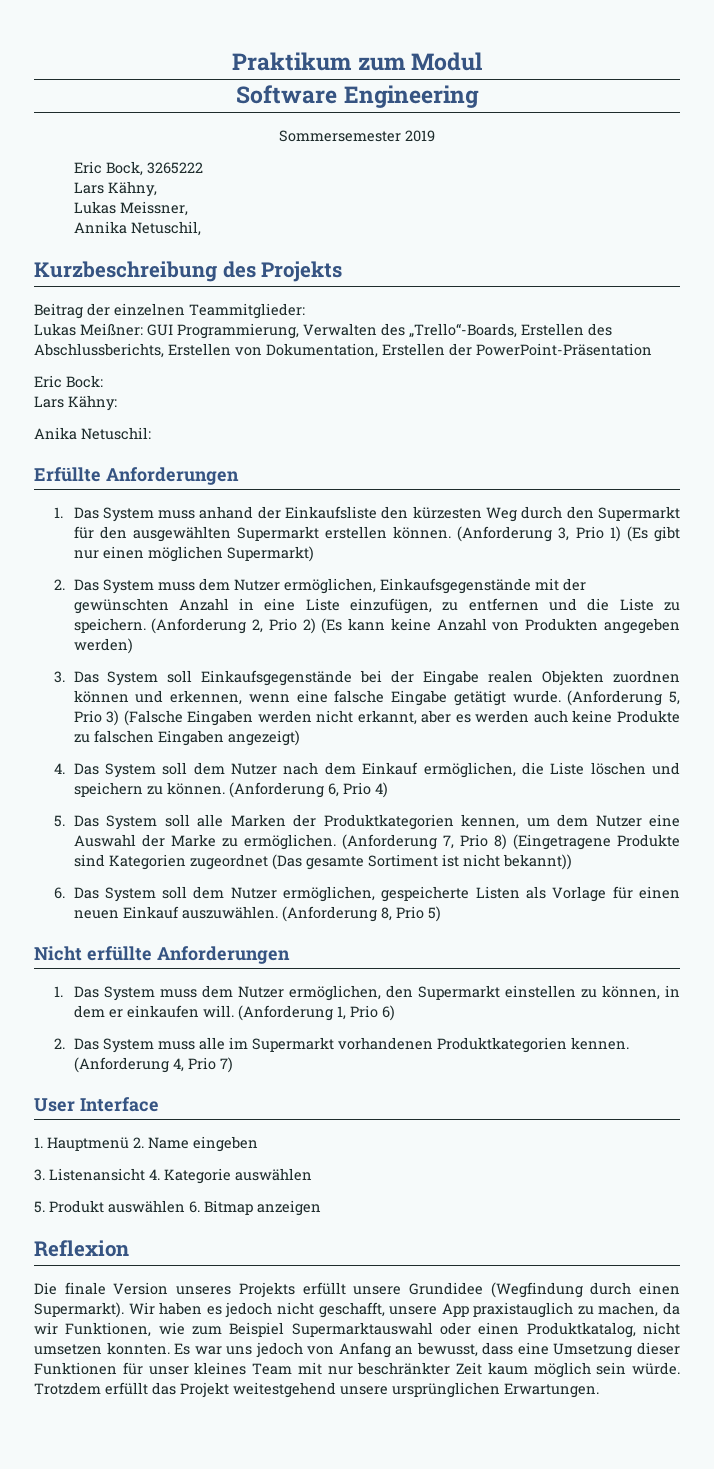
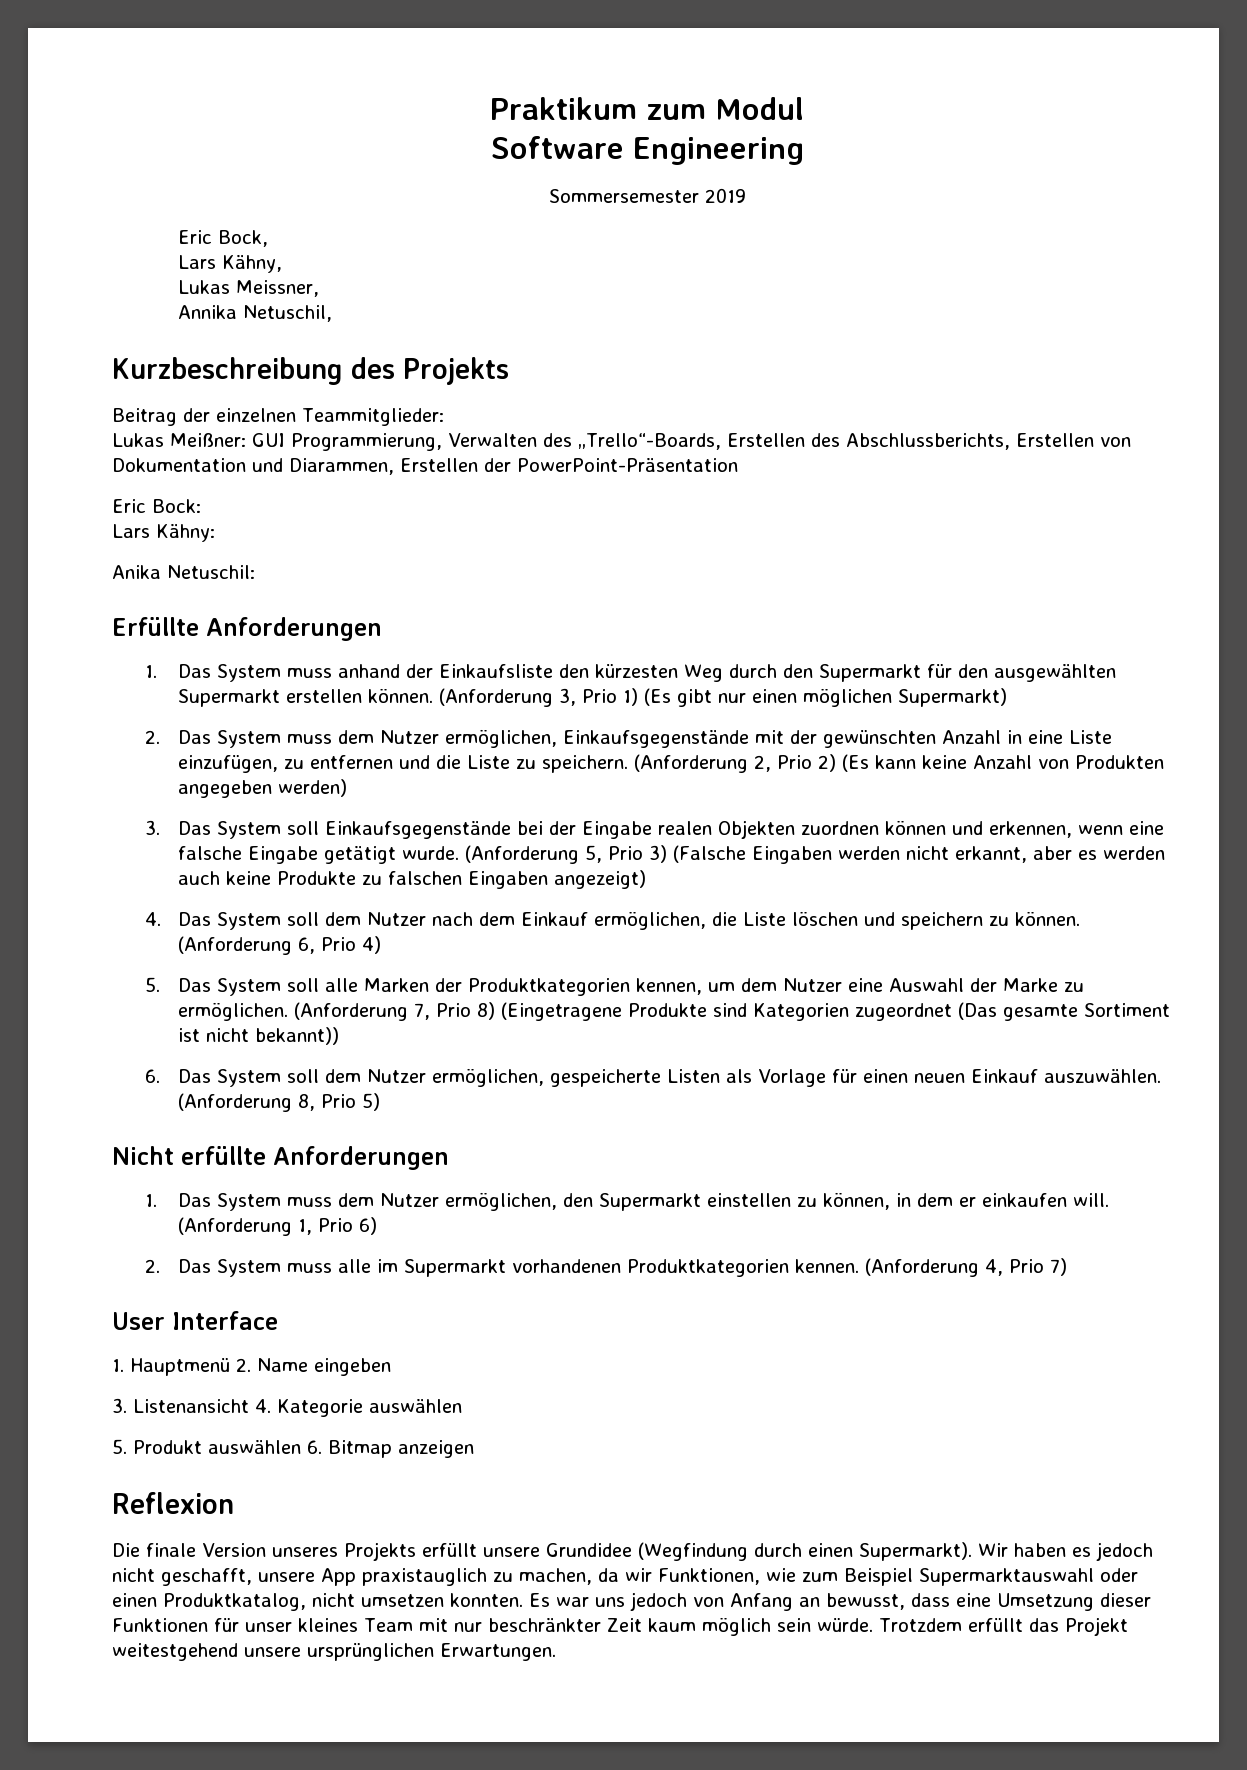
- Eric Bock, 3265222
+ Eric Bock,
- Lukas Meißner: GUI Programmierung, Verwalten des „Trello“-Boards, Erstellen des Abschlussberichts, Erstellen von Dokumentation, Erstellen der PowerPoint-Präsentation
+ Lukas Meißner: GUI Programmierung, Verwalten des „Trello“-Boards, Erstellen des Abschlussberichts, Erstellen von Dokumentation und Diarammen, Erstellen der PowerPoint-Präsentation

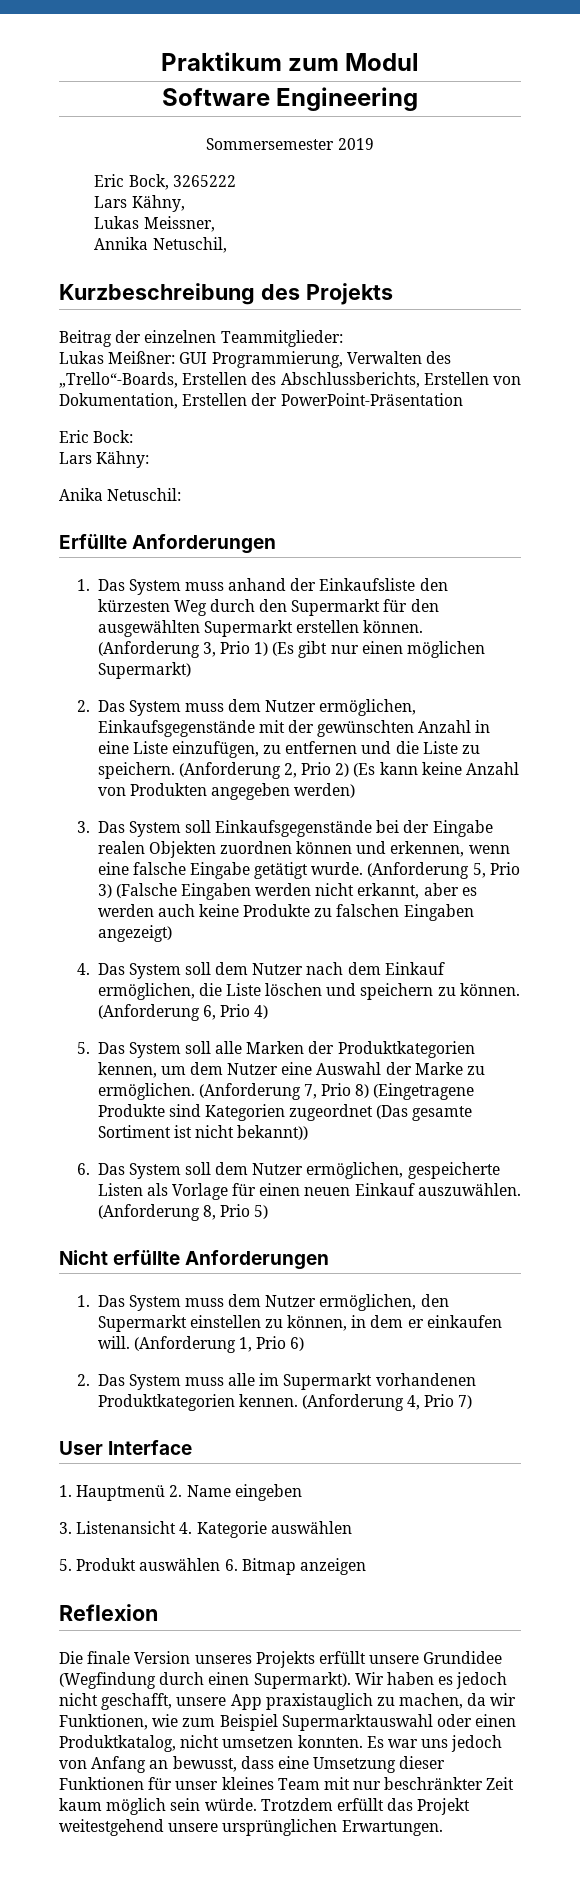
- Eric Bock,
+ Eric Bock, 3265222
- Lukas Meißner: GUI Programmierung, Verwalten des „Trello“-Boards, Erstellen des Abschlussberichts, Erstellen von Dokumentation und Diarammen, Erstellen der PowerPoint-Präsentation
+ Lukas Meißner: GUI Programmierung, Verwalten des „Trello“-Boards, Erstellen des Abschlussberichts, Erstellen von Dokumentation, Erstellen der PowerPoint-Präsentation

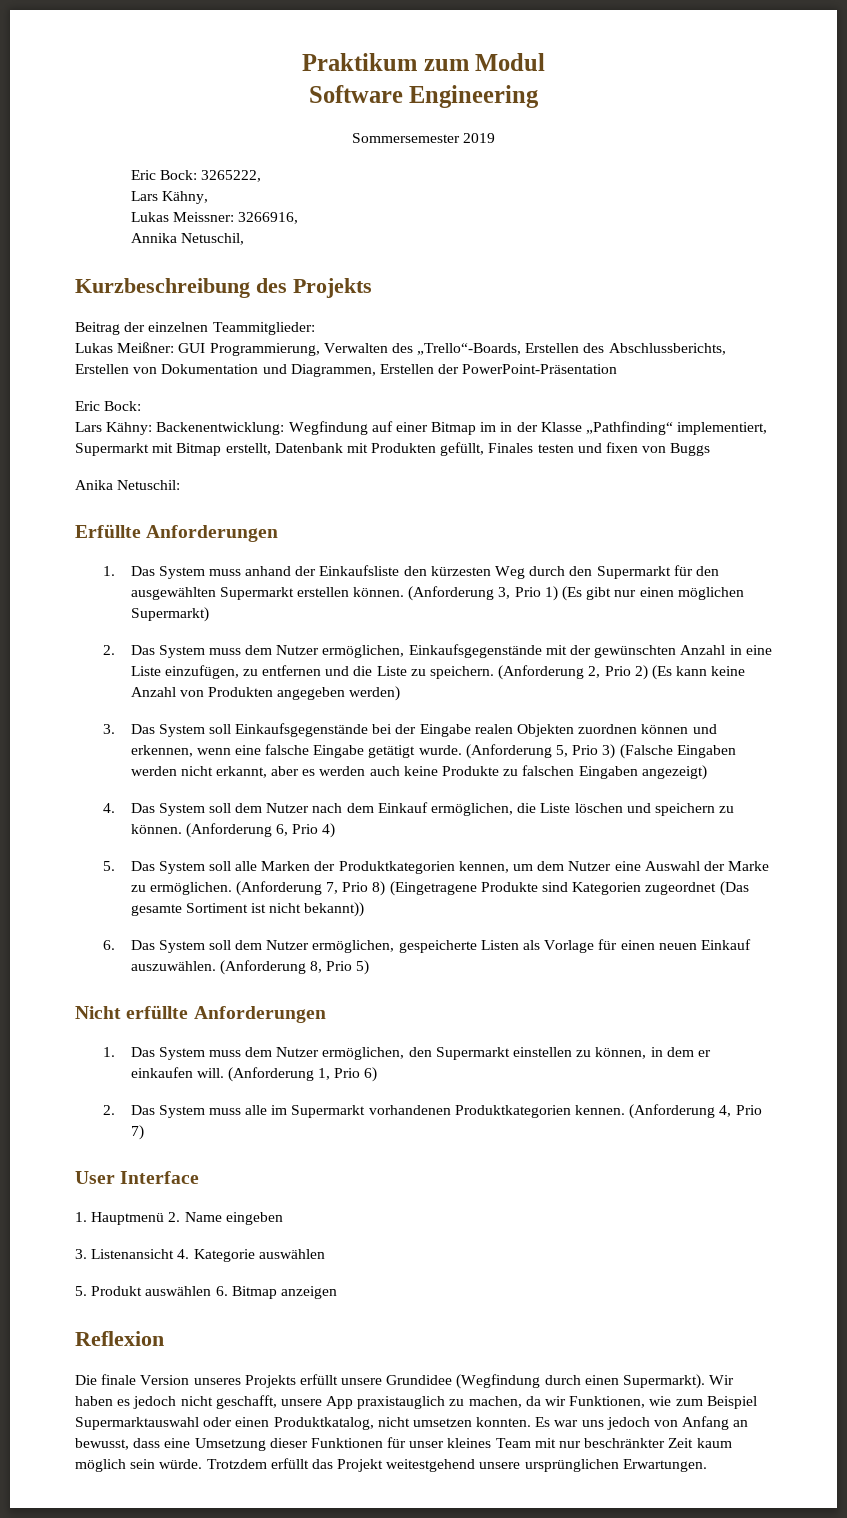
- Eric Bock, 3265222
+ Eric Bock: 3265222,
- Lukas Meissner,
+ Lukas Meissner: 3266916,
- Lukas Meißner: GUI Programmierung, Verwalten des „Trello“-Boards, Erstellen des Abschlussberichts, Erstellen von Dokumentation, Erstellen der PowerPoint-Präsentation
+ Lukas Meißner: GUI Programmierung, Verwalten des „Trello“-Boards, Erstellen des Abschlussberichts, Erstellen von Dokumentation und Diagrammen, Erstellen der PowerPoint-Präsentation
- Lars Kähny:
+ Lars Kähny: Backenentwicklung: Wegfindung auf einer Bitmap im in der Klasse „Pathfinding“ implementiert, Supermarkt mit Bitmap erstellt, Datenbank mit Produkten gefüllt, Finales testen und fixen von Buggs

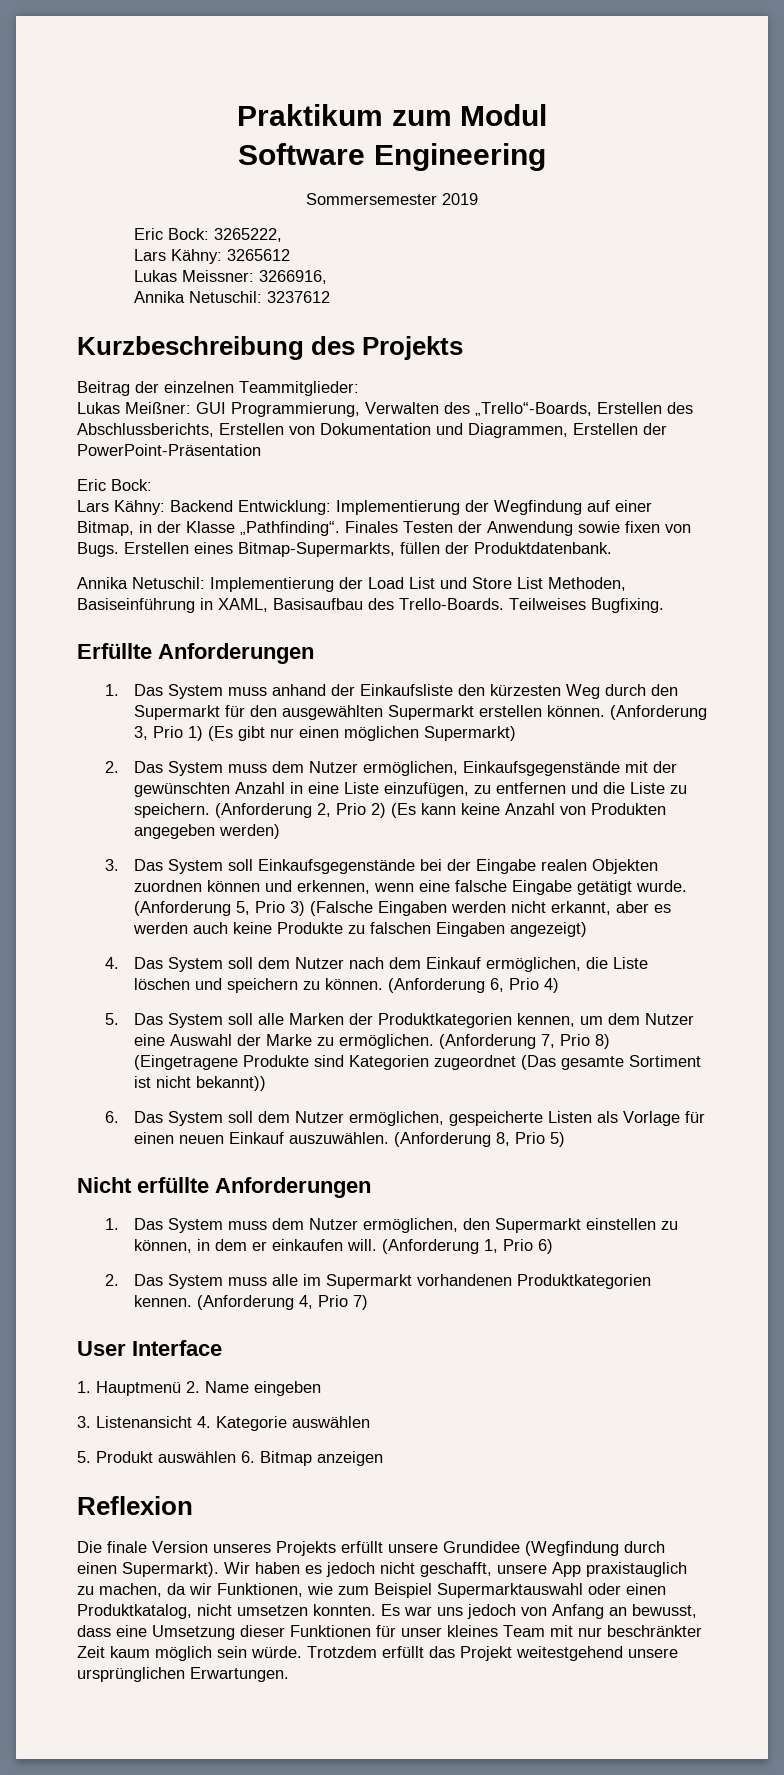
- Lars Kähny,
+ Lars Kähny: 3265612
- Annika Netuschil,
+ Annika Netuschil: 3237612
- Lars Kähny: Backenentwicklung: Wegfindung auf einer Bitmap im in der Klasse „Pathfinding“ implementiert, Supermarkt mit Bitmap erstellt, Datenbank mit Produkten gefüllt, Finales testen und fixen von Buggs
- Anika Netuschil:
+ Lars Kähny: Backend Entwicklung: Implementierung der Wegfindung auf einer Bitmap, in der Klasse „Pathfinding“. Finales Testen der Anwendung sowie fixen von Bugs. Erstellen eines Bitmap-Supermarkts, füllen der Produktdatenbank.
+ Annika Netuschil: Implementierung der Load List und Store List Methoden, Basiseinführung in XAML, Basisaufbau des Trello-Boards. Teilweises Bugfixing.

